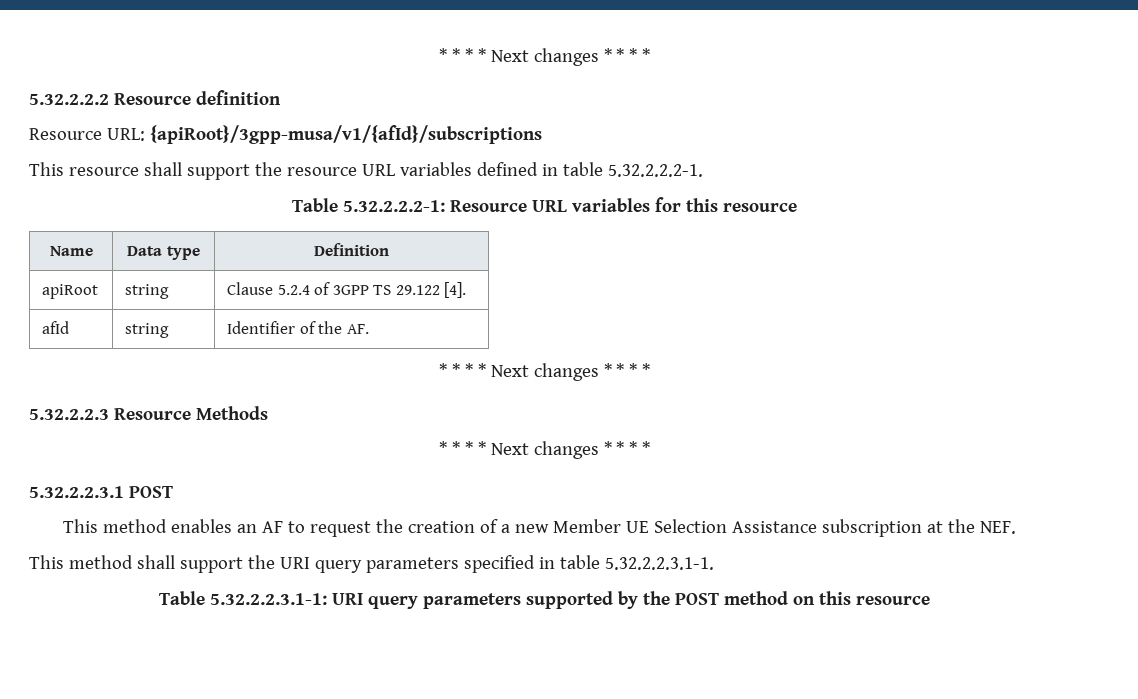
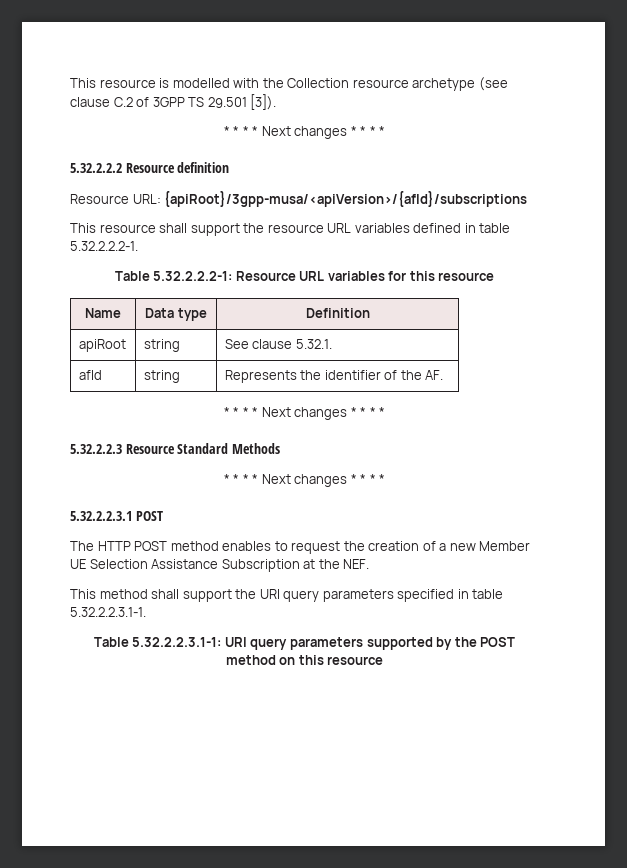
+ This resource is modelled with the Collection resource archetype (see clause C.2 of 3GPP TS 29.501 [3]).
- Resource URL: {apiRoot}/3gpp-musa/v1/{afId}/subscriptions
+ Resource URL: {apiRoot}/3gpp-musa/<apiVersion>/{afId}/subscriptions
- apiRoot | string | Clause 5.2.4 of 3GPP TS 29.122 [4].
+ apiRoot | string | See clause 5.32.1.
- afId | string | Identifier of the AF.
+ afId | string | Represents the identifier of the AF.
- 5.32.2.2.3 Resource Methods
+ 5.32.2.2.3 Resource Standard Methods
- This method enables an AF to request the creation of a new Member UE Selection Assistance subscription at the NEF.
+ The HTTP POST method enables to request the creation of a new Member UE Selection Assistance Subscription at the NEF.

